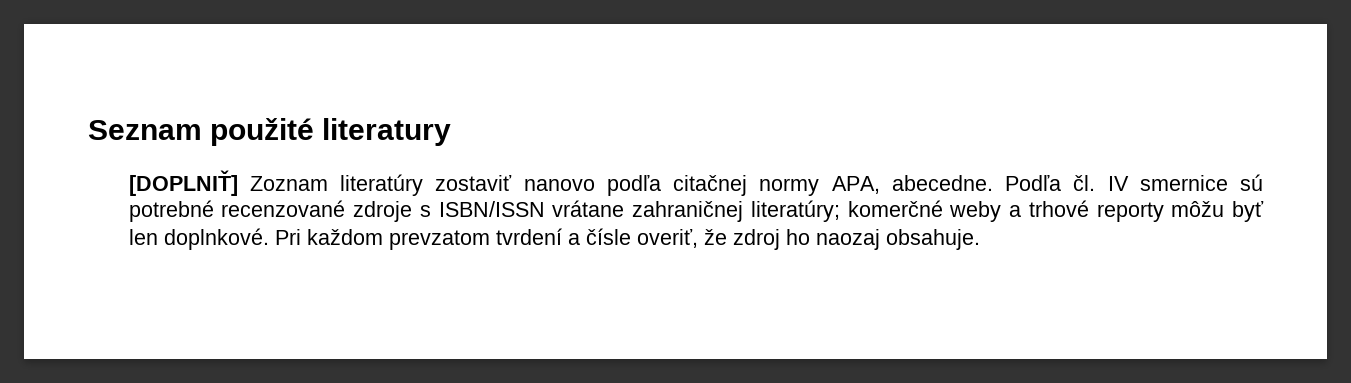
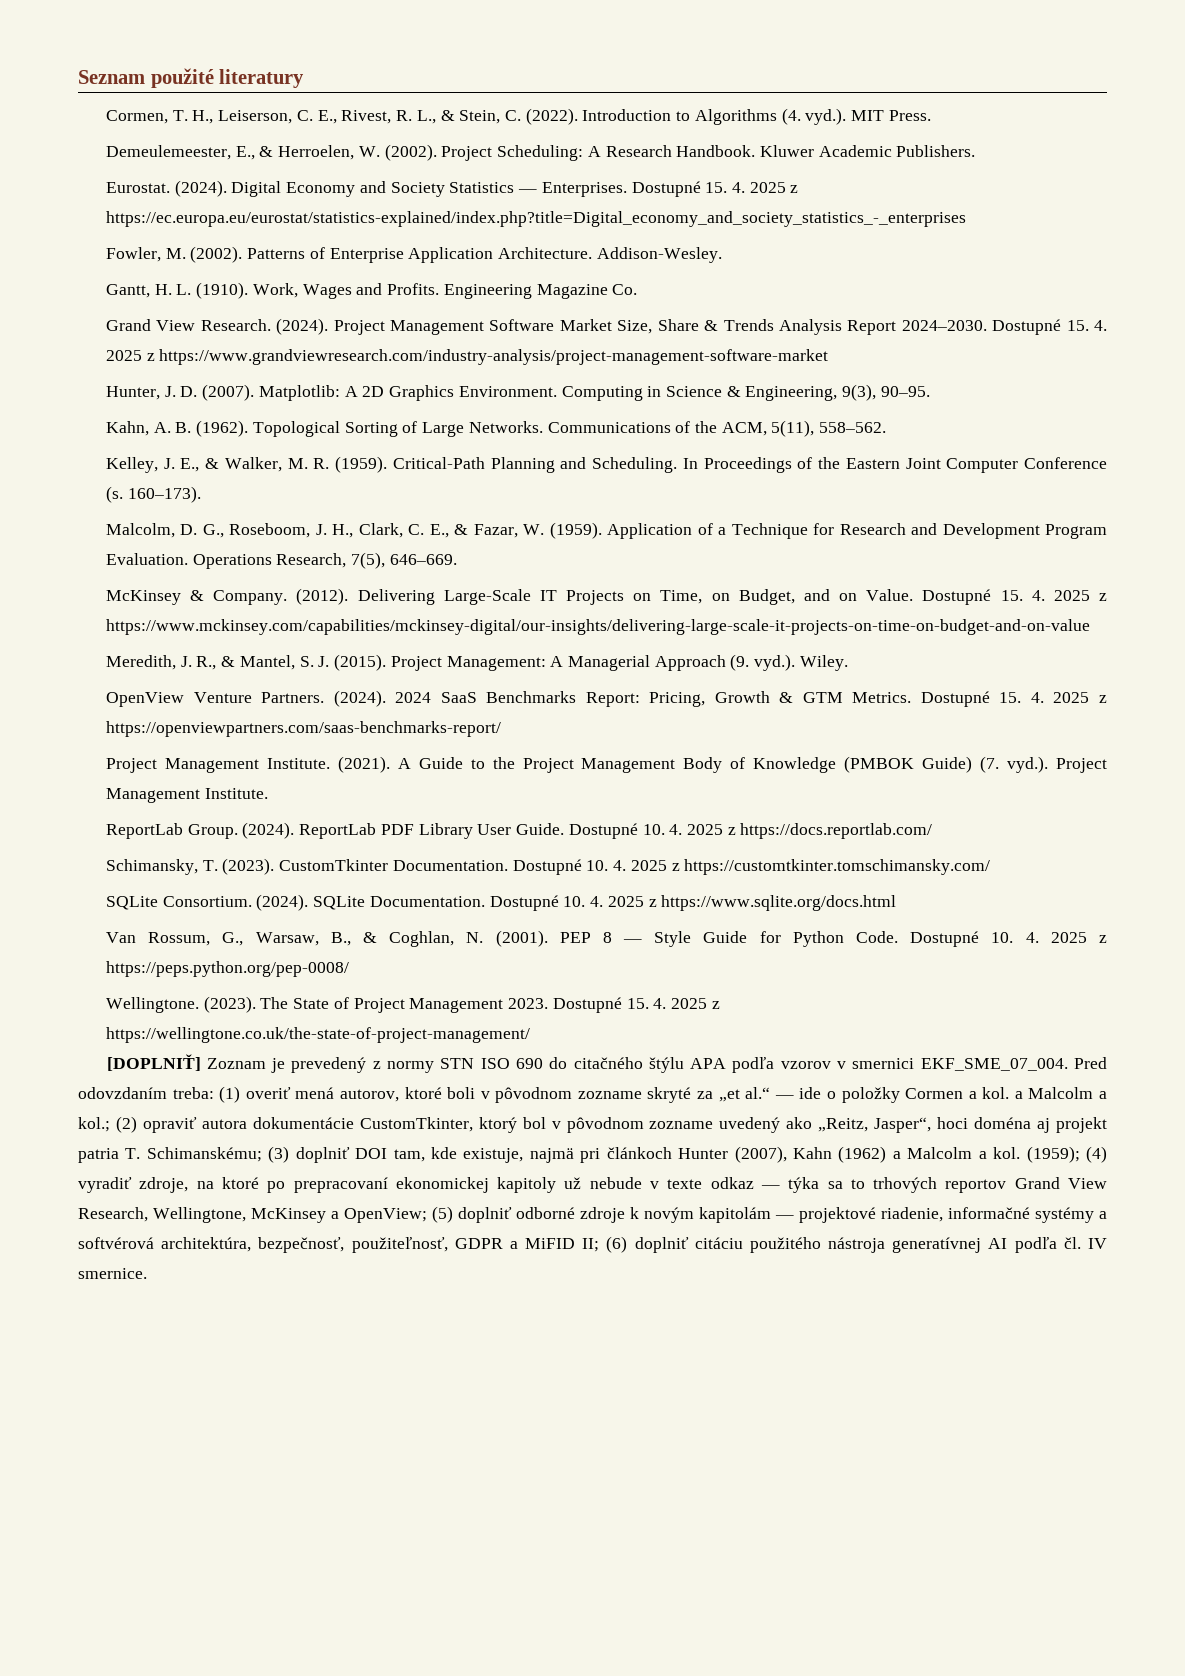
- [DOPLNIŤ] Zoznam literatúry zostaviť nanovo podľa citačnej normy APA, abecedne. Podľa čl. IV smernice sú potrebné recenzované zdroje s ISBN/ISSN vrátane zahraničnej literatúry; komerčné weby a trhové reporty môžu byť len doplnkové. Pri každom prevzatom tvrdení a čísle overiť, že zdroj ho naozaj obsahuje.
+ Cormen, T. H., Leiserson, C. E., Rivest, R. L., & Stein, C. (2022). Introduction to Algorithms (4. vyd.). MIT Press.
+ Demeulemeester, E., & Herroelen, W. (2002). Project Scheduling: A Research Handbook. Kluwer Academic Publishers.
+ Eurostat. (2024). Digital Economy and Society Statistics — Enterprises. Dostupné 15. 4. 2025 z https://ec.europa.eu/eurostat/statistics-explained/index.php?title=Digital_economy_and_society_statistics_-_enterprises
+ Fowler, M. (2002). Patterns of Enterprise Application Architecture. Addison-Wesley.
+ Gantt, H. L. (1910). Work, Wages and Profits. Engineering Magazine Co.
+ Grand View Research. (2024). Project Management Software Market Size, Share & Trends Analysis Report 2024–2030. Dostupné 15. 4. 2025 z https://www.grandviewresearch.com/industry-analysis/project-management-software-market
+ Hunter, J. D. (2007). Matplotlib: A 2D Graphics Environment. Computing in Science & Engineering, 9(3), 90–95.
+ Kahn, A. B. (1962). Topological Sorting of Large Networks. Communications of the ACM, 5(11), 558–562.
+ Kelley, J. E., & Walker, M. R. (1959). Critical-Path Planning and Scheduling. In Proceedings of the Eastern Joint Computer Conference (s. 160–173).
+ Malcolm, D. G., Roseboom, J. H., Clark, C. E., & Fazar, W. (1959). Application of a Technique for Research and Development Program Evaluation. Operations Research, 7(5), 646–669.
+ McKinsey & Company. (2012). Delivering Large-Scale IT Projects on Time, on Budget, and on Value. Dostupné 15. 4. 2025 z https://www.mckinsey.com/capabilities/mckinsey-digital/our-insights/delivering-large-scale-it-projects-on-time-on-budget-and-on-value
+ Meredith, J. R., & Mantel, S. J. (2015). Project Management: A Managerial Approach (9. vyd.). Wiley.
+ OpenView Venture Partners. (2024). 2024 SaaS Benchmarks Report: Pricing, Growth & GTM Metrics. Dostupné 15. 4. 2025 z https://openviewpartners.com/saas-benchmarks-report/
+ Project Management Institute. (2021). A Guide to the Project Management Body of Knowledge (PMBOK Guide) (7. vyd.). Project Management Institute.
+ ReportLab Group. (2024). ReportLab PDF Library User Guide. Dostupné 10. 4. 2025 z https://docs.reportlab.com/
+ Schimansky, T. (2023). CustomTkinter Documentation. Dostupné 10. 4. 2025 z https://customtkinter.tomschimansky.com/
+ SQLite Consortium. (2024). SQLite Documentation. Dostupné 10. 4. 2025 z https://www.sqlite.org/docs.html
+ Van Rossum, G., Warsaw, B., & Coghlan, N. (2001). PEP 8 — Style Guide for Python Code. Dostupné 10. 4. 2025 z https://peps.python.org/pep-0008/
+ Wellingtone. (2023). The State of Project Management 2023. Dostupné 15. 4. 2025 z https://wellingtone.co.uk/the-state-of-project-management/
+ [DOPLNIŤ] Zoznam je prevedený z normy STN ISO 690 do citačného štýlu APA podľa vzorov v smernici EKF_SME_07_004. Pred odovzdaním treba: (1) overiť mená autorov, ktoré boli v pôvodnom zozname skryté za „et al.“ — ide o položky Cormen a kol. a Malcolm a kol.; (2) opraviť autora dokumentácie CustomTkinter, ktorý bol v pôvodnom zozname uvedený ako „Reitz, Jasper“, hoci doména aj projekt patria T. Schimanskému; (3) doplniť DOI tam, kde existuje, najmä pri článkoch Hunter (2007), Kahn (1962) a Malcolm a kol. (1959); (4) vyradiť zdroje, na ktoré po prepracovaní ekonomickej kapitoly už nebude v texte odkaz — týka sa to trhových reportov Grand View Research, Wellingtone, McKinsey a OpenView; (5) doplniť odborné zdroje k novým kapitolám — projektové riadenie, informačné systémy a softvérová architektúra, bezpečnosť, použiteľnosť, GDPR a MiFID II; (6) doplniť citáciu použitého nástroja generatívnej AI podľa čl. IV smernice.

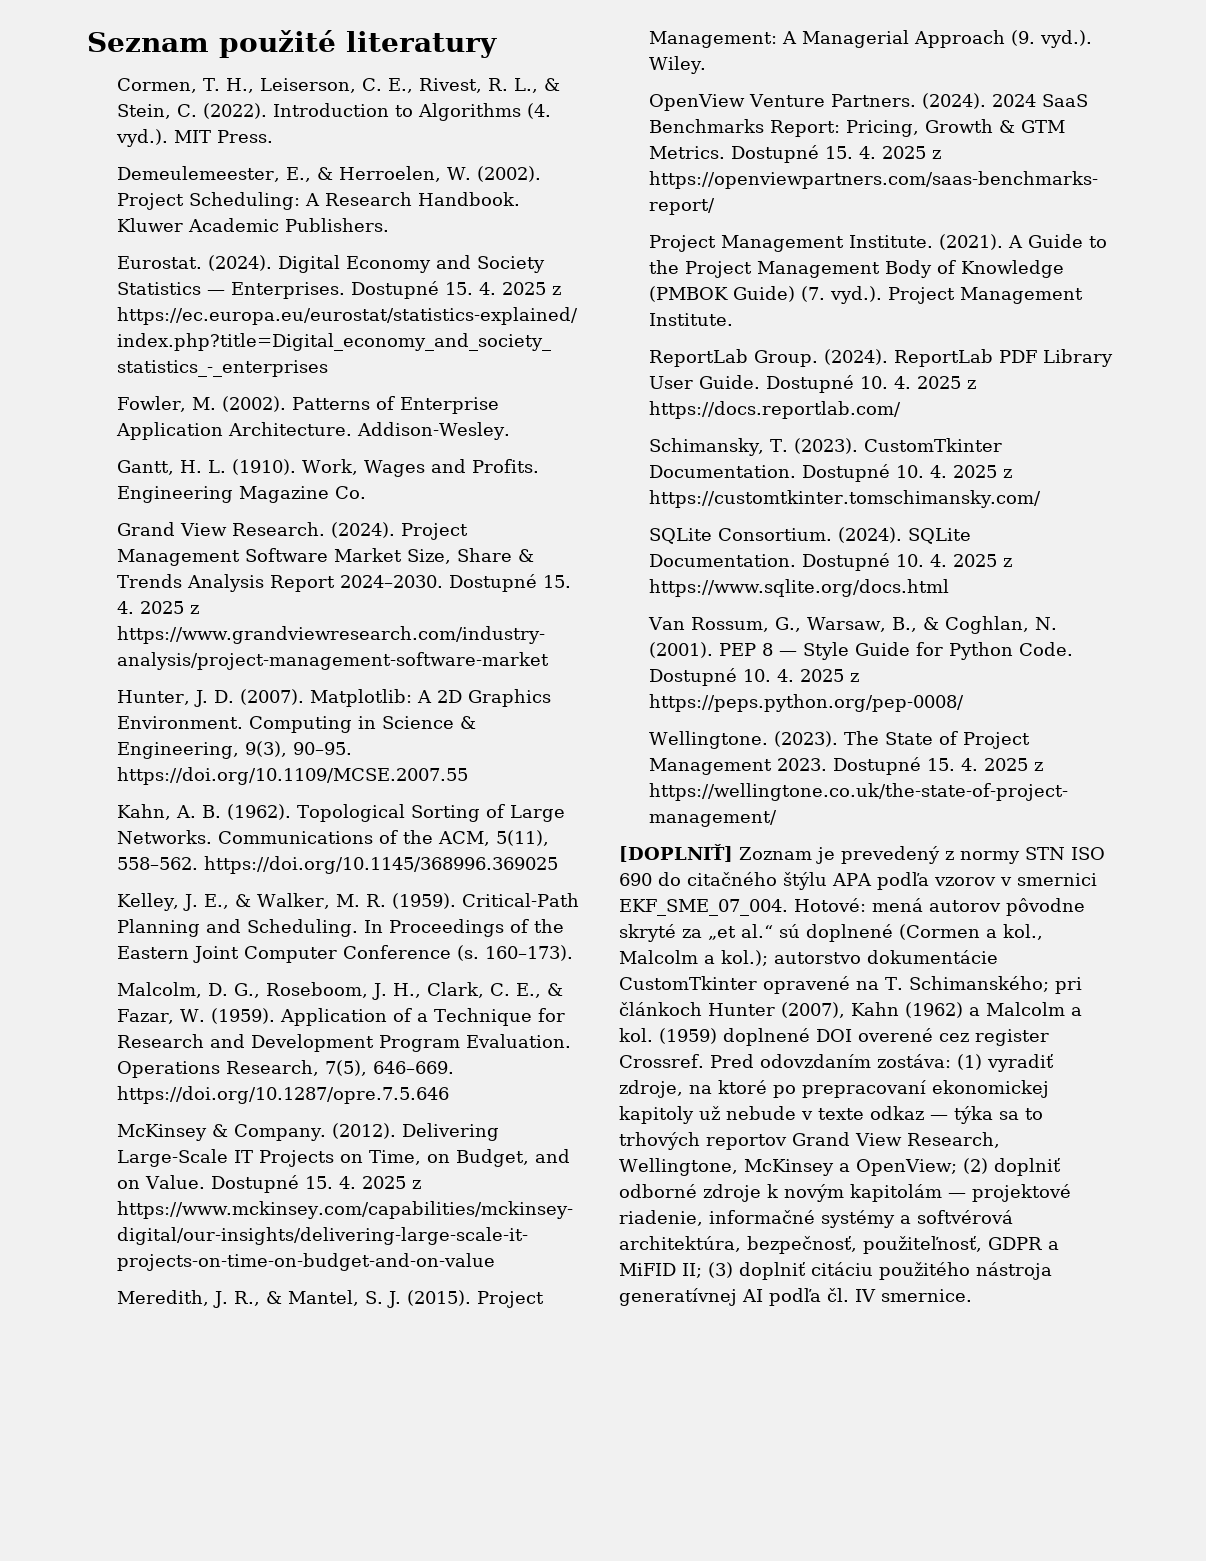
- Computing in Science & Engineering, 9(3), 90–95.
+ Computing in Science & Engineering, 9(3), 90–95. https://doi.org/10.1109/MCSE.2007.55
- Communications of the ACM, 5(11), 558–562.
+ Communications of the ACM, 5(11), 558–562. https://doi.org/10.1145/368996.369025
- Operations Research, 7(5), 646–669.
+ Operations Research, 7(5), 646–669. https://doi.org/10.1287/opre.7.5.646
- Pred odovzdaním treba: (1) overiť mená autorov, ktoré boli v pôvodnom zozname skryté za „et al.“ — ide o položky Cormen a kol. a Malcolm a kol.; (2) opraviť autora dokumentácie CustomTkinter, ktorý bol v pôvodnom zozname uvedený ako „Reitz, Jasper“, hoci doména aj projekt patria T. Schimanskému; (3) doplniť DOI tam, kde existuje, najmä pri článkoch Hunter (2007), Kahn (1962) a Malcolm a kol.
+ Hotové: mená autorov pôvodne skryté za „et al.“ sú doplnené (Cormen a kol., Malcolm a kol.); autorstvo dokumentácie CustomTkinter opravené na T. Schimanského; pri článkoch Hunter (2007), Kahn (1962) a Malcolm a kol.
- (1959); (4) vyradiť zdroje, na ktoré po prepracovaní ekonomickej kapitoly už nebude v texte odkaz — týka sa to trhových reportov Grand View Research, Wellingtone, McKinsey a OpenView; (5) doplniť odborné zdroje k novým kapitolám — projektové riadenie, informačné systémy a softvérová architektúra, bezpečnosť, použiteľnosť, GDPR a MiFID II; (6) doplniť citáciu použitého nástroja generatívnej AI podľa čl. IV smernice.
+ (1959) doplnené DOI overené cez register Crossref. Pred odovzdaním zostáva: (1) vyradiť zdroje, na ktoré po prepracovaní ekonomickej kapitoly už nebude v texte odkaz — týka sa to trhových reportov Grand View Research, Wellingtone, McKinsey a OpenView; (2) doplniť odborné zdroje k novým kapitolám — projektové riadenie, informačné systémy a softvérová architektúra, bezpečnosť, použiteľnosť, GDPR a MiFID II; (3) doplniť citáciu použitého nástroja generatívnej AI podľa čl. IV smernice.

